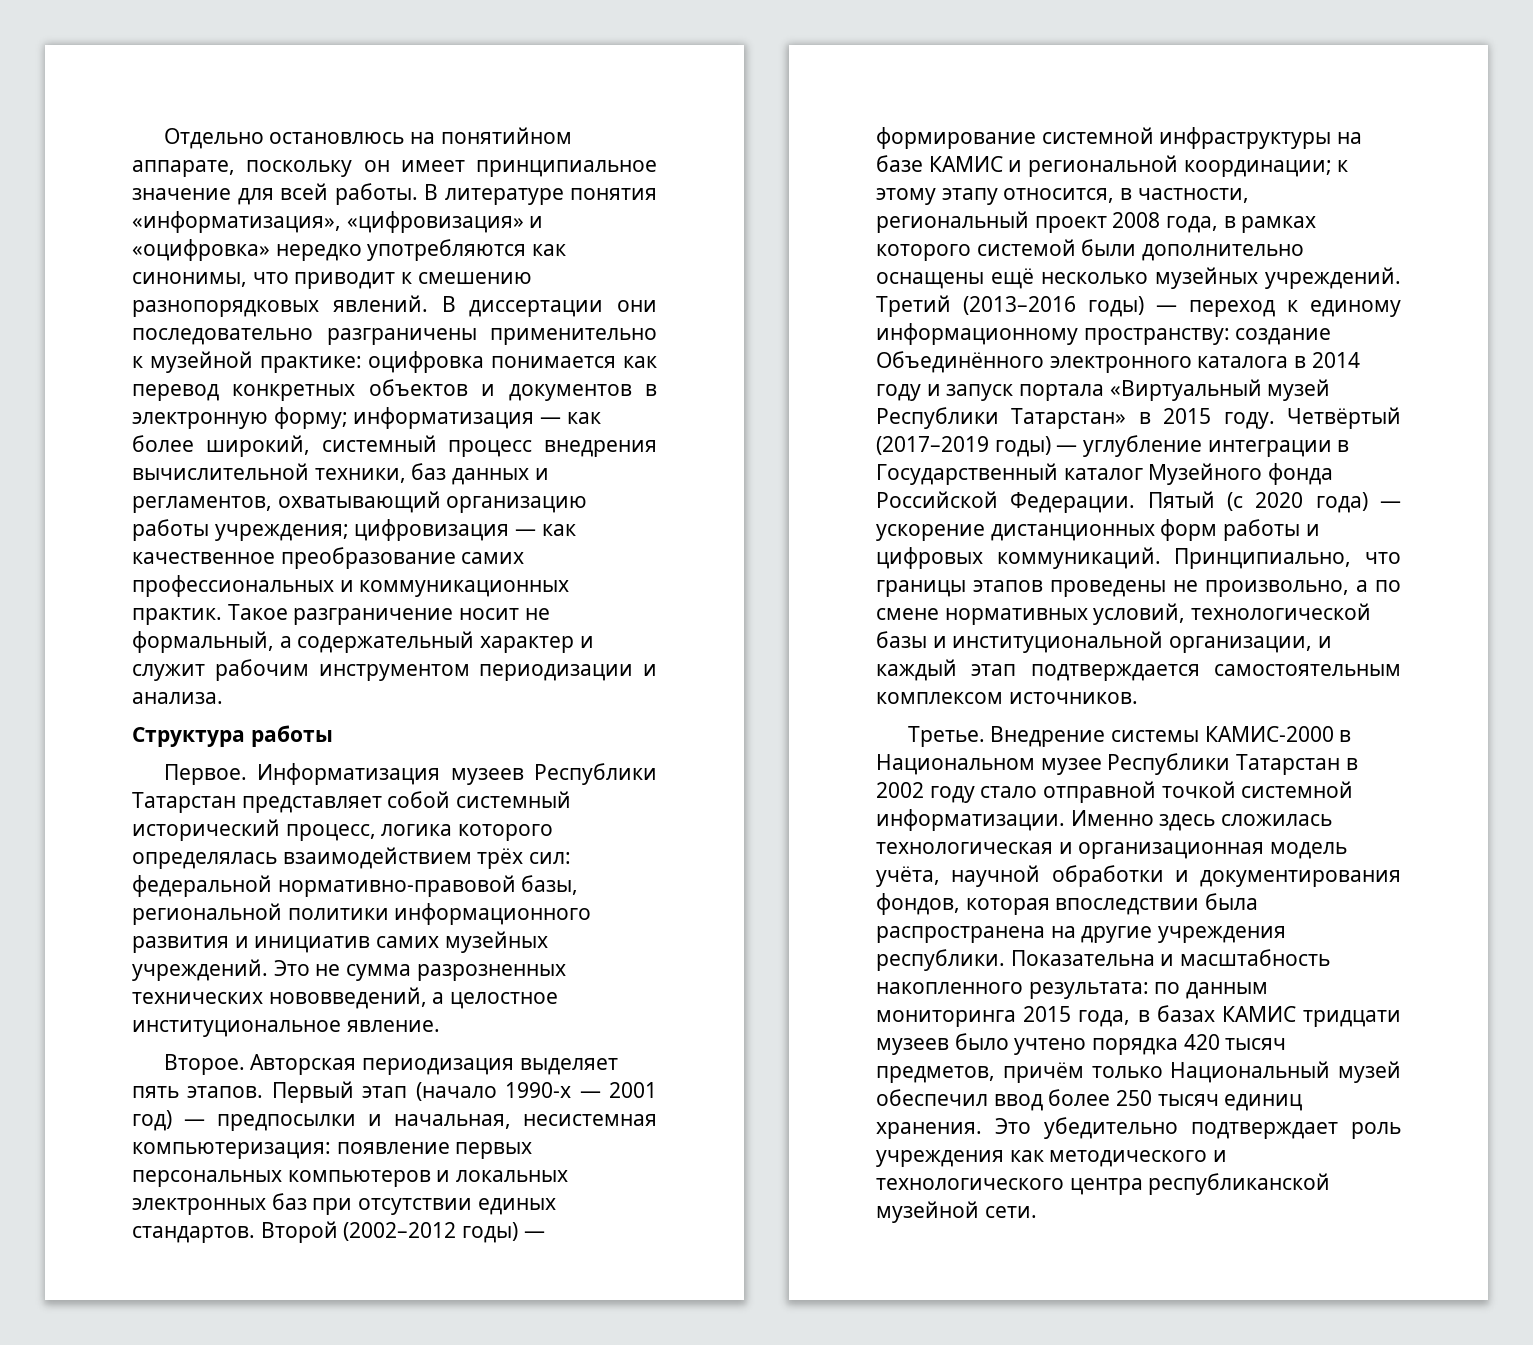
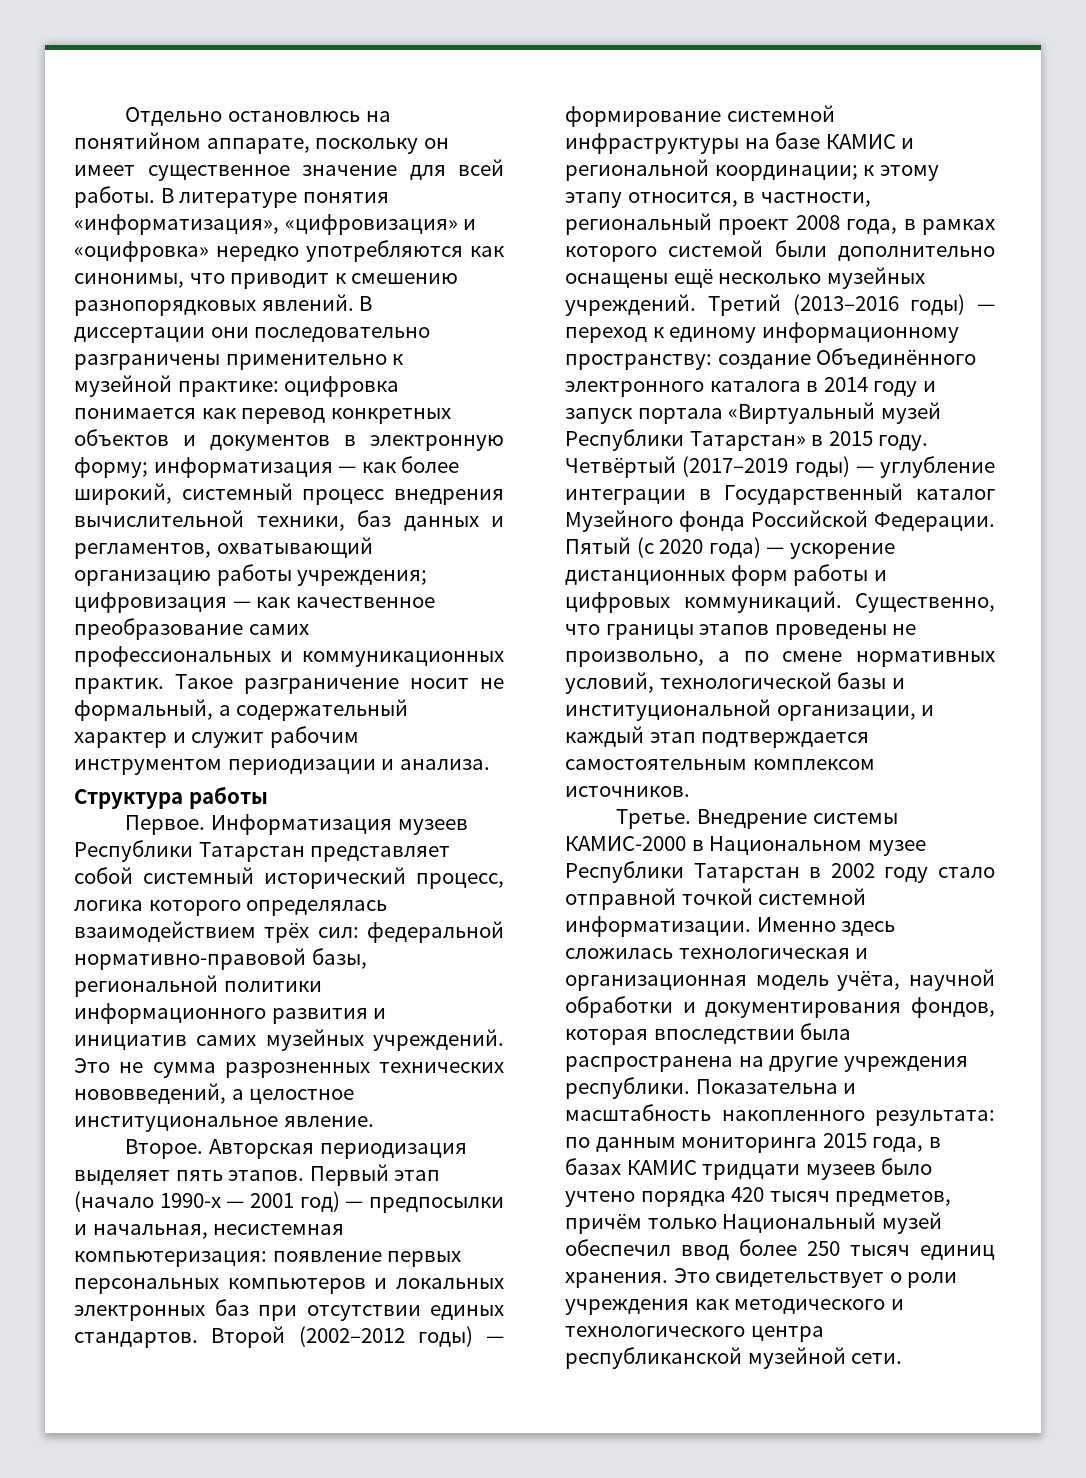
- Отдельно остановлюсь на понятийном аппарате, поскольку он имеет принципиальное значение для всей работы.
+ Отдельно остановлюсь на понятийном аппарате, поскольку он имеет существенное значение для всей работы.
- Принципиально, что границы этапов проведены не произвольно, а по смене нормативных условий, технологической базы и институциональной организации, и каждый этап подтверждается самостоятельным комплексом источников.
+ Существенно, что границы этапов проведены не произвольно, а по смене нормативных условий, технологической базы и институциональной организации, и каждый этап подтверждается самостоятельным комплексом источников.
- Это убедительно подтверждает роль учреждения как методического и технологического центра республиканской музейной сети.
+ Это свидетельствует о роли учреждения как методического и технологического центра республиканской музейной сети.

